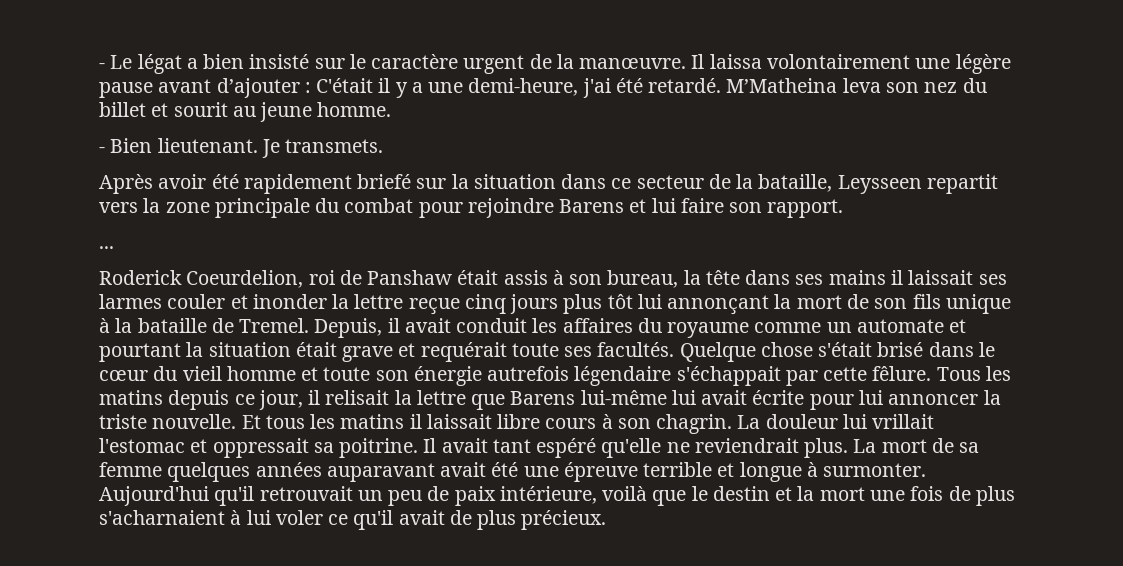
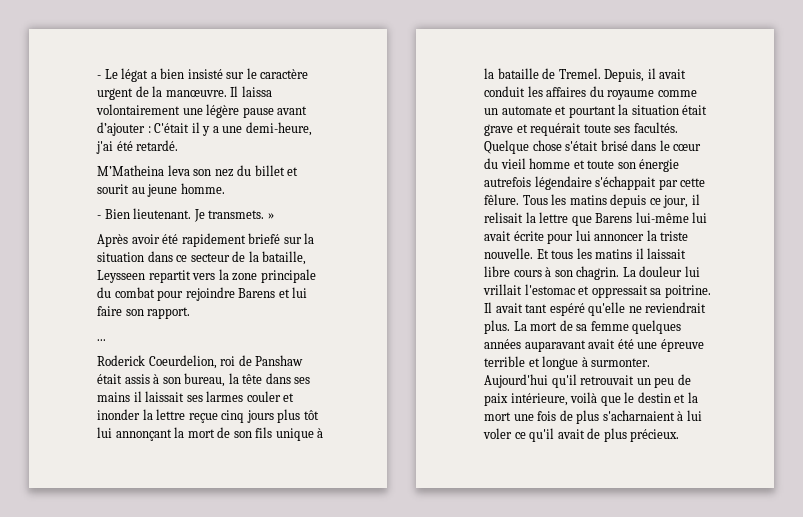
- Il laissa volontairement une légère pause avant d’ajouter : C'était il y a une demi-heure, j'ai été retardé. M’Matheina leva son nez du billet et sourit au jeune homme.
+ Il laissa volontairement une légère pause avant d’ajouter : C'était il y a une demi-heure, j'ai été retardé.
+ M’Matheina leva son nez du billet et sourit au jeune homme.
- Je transmets.
+ Je transmets. »

